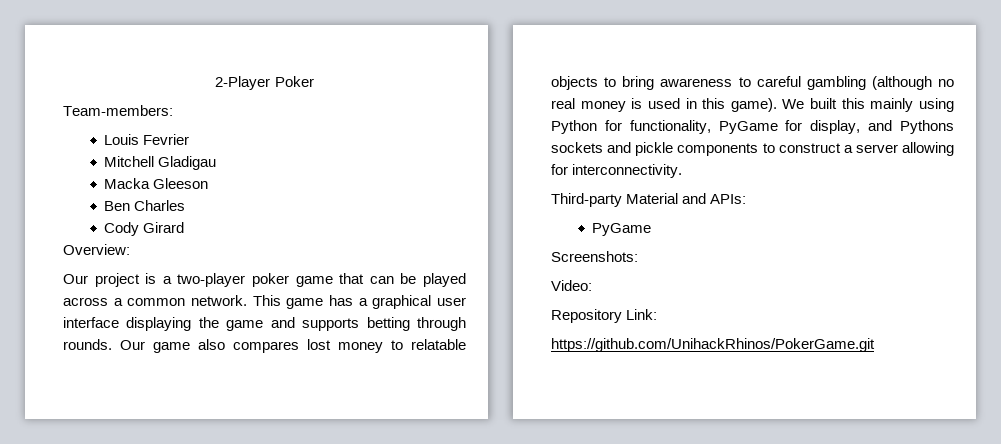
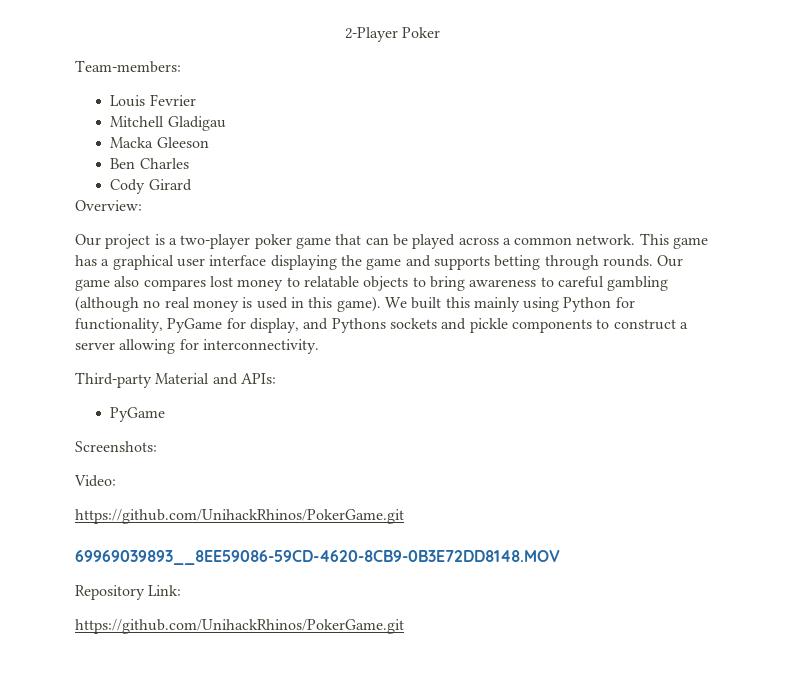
  Video:
+ https://github.com/UnihackRhinos/PokerGame.git
+ 69969039893__8EE59086-59CD-4620-8CB9-0B3E72DD8148.MOV

